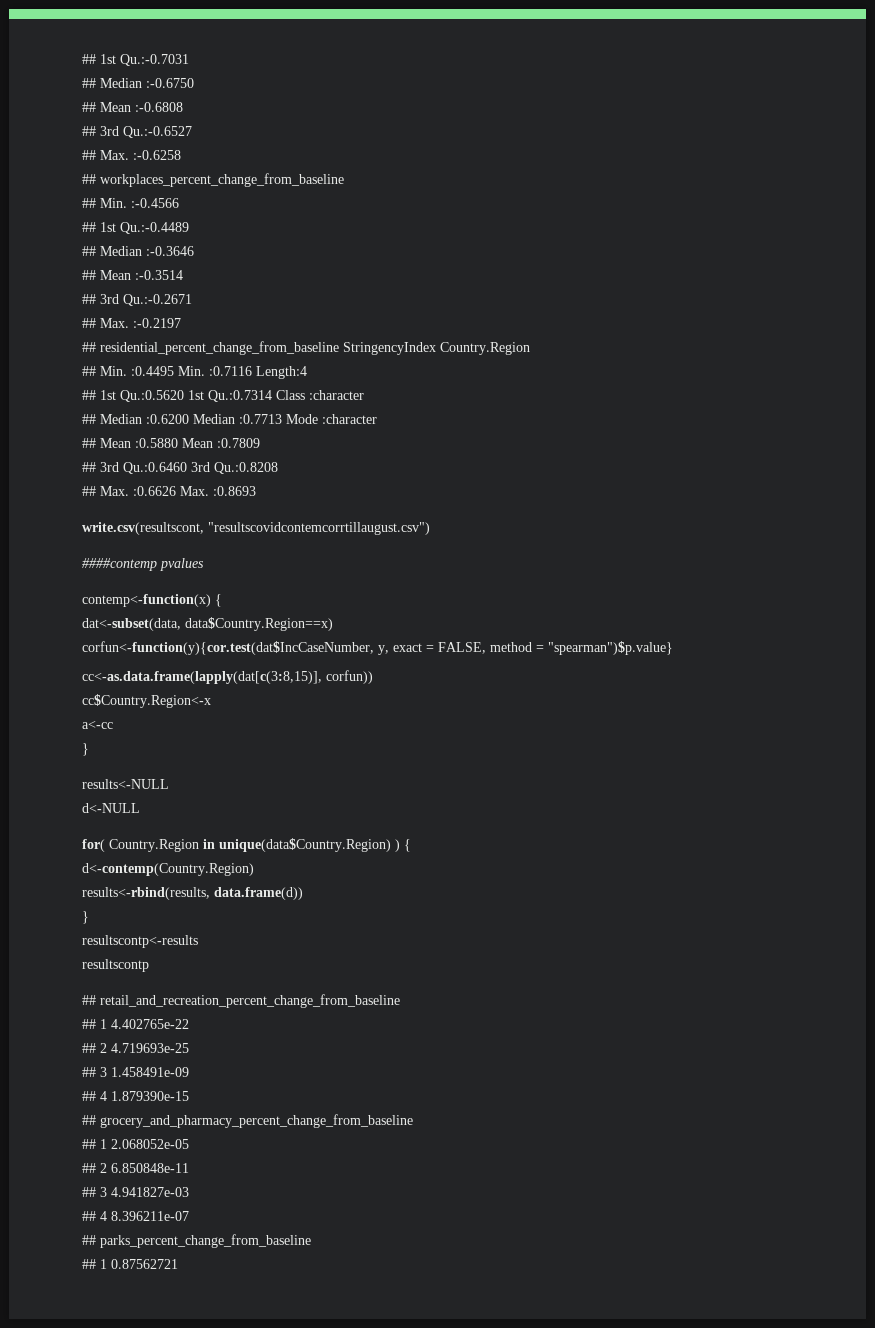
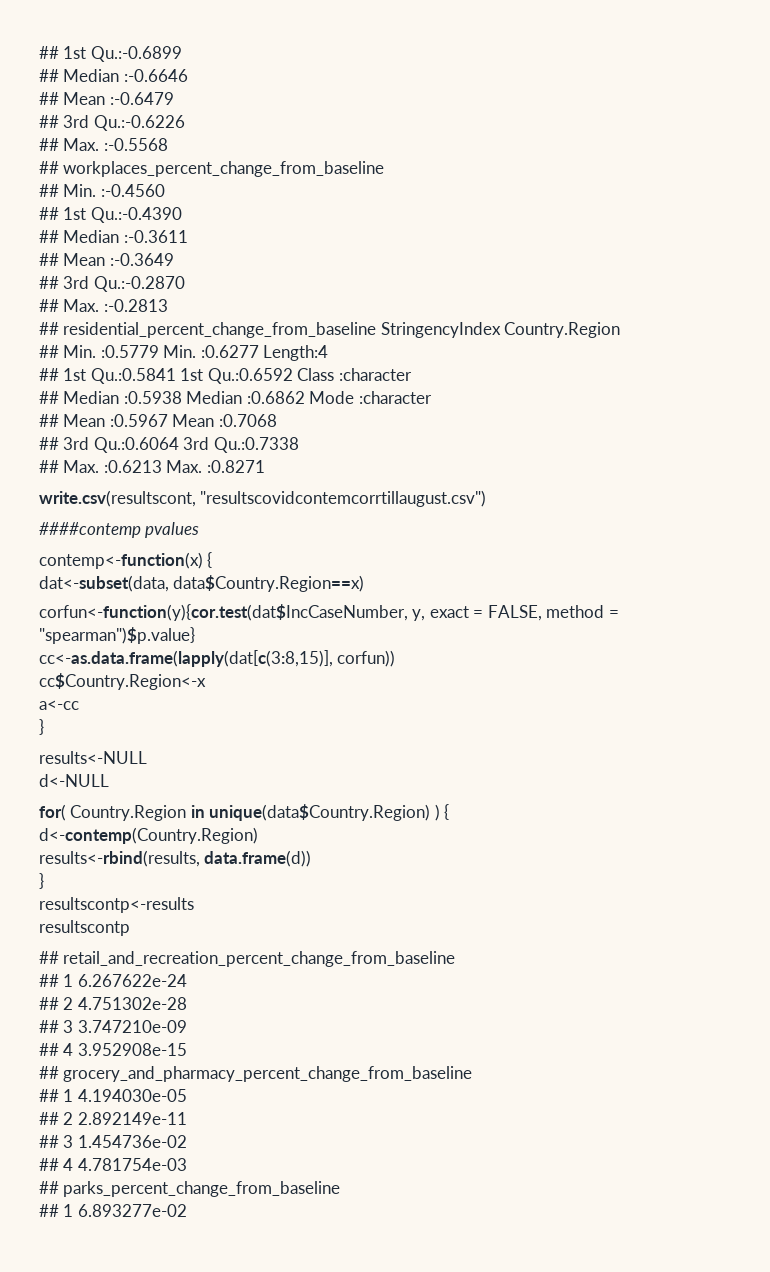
- ## 1st Qu.:-0.7031
- ## Median :-0.6750
- ## Mean :-0.6808
- ## 3rd Qu.:-0.6527
- ## Max. :-0.6258
+ ## 1st Qu.:-0.6899
+ ## Median :-0.6646
+ ## Mean :-0.6479
+ ## 3rd Qu.:-0.6226
+ ## Max. :-0.5568
- ## Min. :-0.4566
- ## 1st Qu.:-0.4489
- ## Median :-0.3646
- ## Mean :-0.3514
- ## 3rd Qu.:-0.2671
- ## Max. :-0.2197
+ ## Min. :-0.4560
+ ## 1st Qu.:-0.4390
+ ## Median :-0.3611
+ ## Mean :-0.3649
+ ## 3rd Qu.:-0.2870
+ ## Max. :-0.2813
- ## Min. :0.4495 Min. :0.7116 Length:4
+ ## Min. :0.5779 Min. :0.6277 Length:4
- ## 1st Qu.:0.5620 1st Qu.:0.7314 Class :character
+ ## 1st Qu.:0.5841 1st Qu.:0.6592 Class :character
- ## Median :0.6200 Median :0.7713 Mode :character
+ ## Median :0.5938 Median :0.6862 Mode :character
- ## Mean :0.5880 Mean :0.7809
- ## 3rd Qu.:0.6460 3rd Qu.:0.8208
- ## Max. :0.6626 Max. :0.8693
+ ## Mean :0.5967 Mean :0.7068
+ ## 3rd Qu.:0.6064 3rd Qu.:0.7338
+ ## Max. :0.6213 Max. :0.8271
- ## 1 4.402765e-22
- ## 2 4.719693e-25
- ## 3 1.458491e-09
- ## 4 1.879390e-15
+ ## 1 6.267622e-24
+ ## 2 4.751302e-28
+ ## 3 3.747210e-09
+ ## 4 3.952908e-15
- ## 1 2.068052e-05
- ## 2 6.850848e-11
- ## 3 4.941827e-03
- ## 4 8.396211e-07
+ ## 1 4.194030e-05
+ ## 2 2.892149e-11
+ ## 3 1.454736e-02
+ ## 4 4.781754e-03
- ## 1 0.87562721
+ ## 1 6.893277e-02

